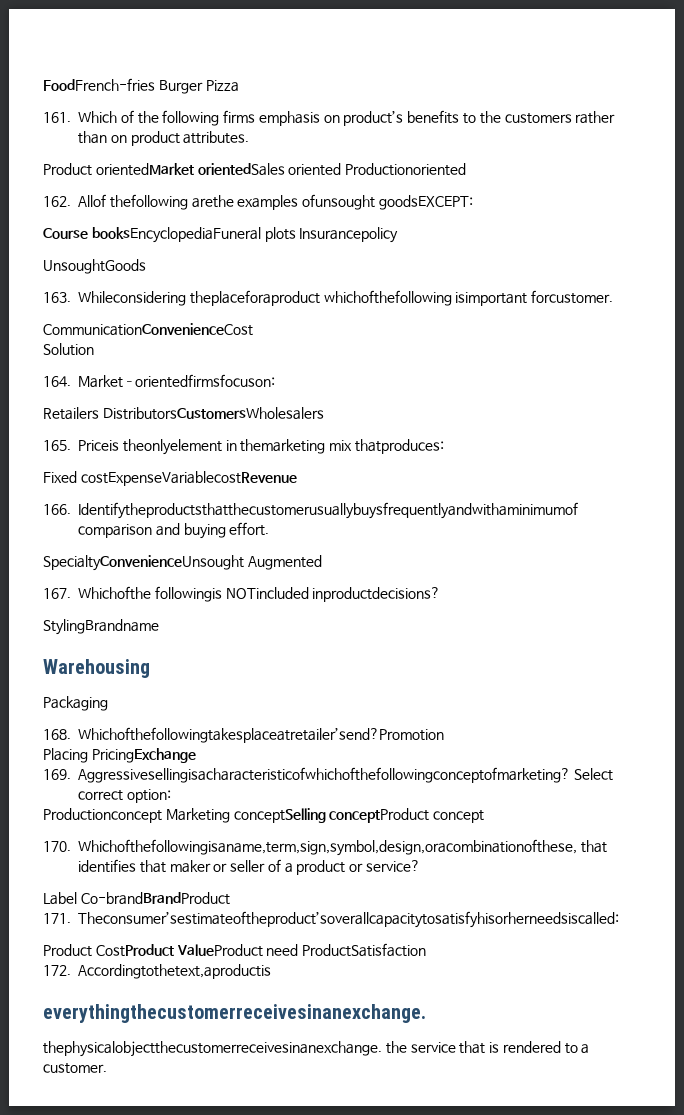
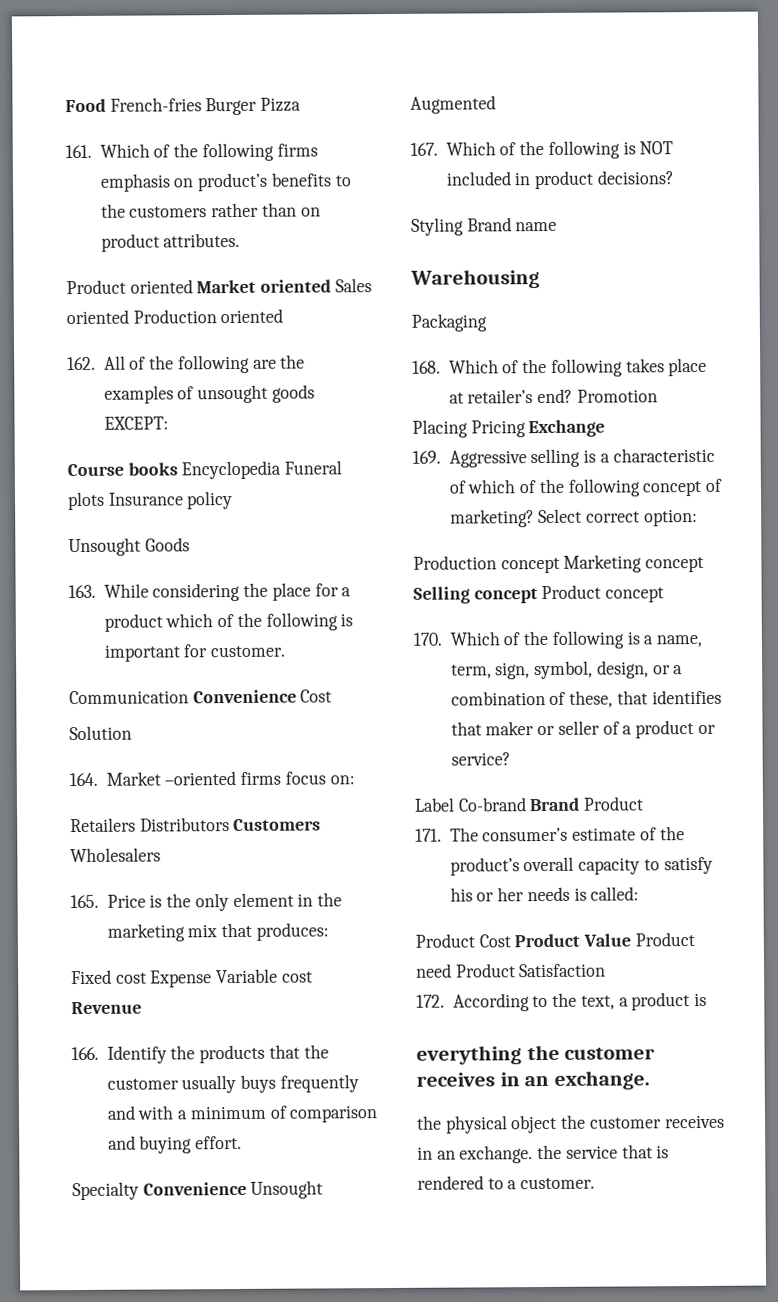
- FoodFrench-fries Burger Pizza
+ Food French-fries Burger Pizza
- Product orientedMarket orientedSales oriented Productionoriented
- 162. Allof thefollowing arethe examples ofunsought goodsEXCEPT:
- Course booksEncyclopediaFuneral plots Insurancepolicy
- UnsoughtGoods
- 163. Whileconsidering theplaceforaproduct whichofthefollowing isimportant forcustomer.
- CommunicationConvenienceCost
+ Product oriented Market oriented Sales oriented Production oriented
+ 162. All of the following are the examples of unsought goods EXCEPT:
+ Course books Encyclopedia Funeral plots Insurance policy
+ Unsought Goods
+ 163. While considering the place for a product which of the following is important for customer.
+ Communication Convenience Cost
  Solution
- 164. Market–orientedfirmsfocuson:
- Retailers DistributorsCustomersWholesalers
- 165. Priceis theonlyelement in themarketing mix thatproduces:
- Fixed costExpenseVariablecostRevenue
- 166. Identifytheproductsthatthecustomerusuallybuysfrequentlyandwithaminimumof comparison and buying effort.
+ 164. Market –oriented firms focus on:
+ Retailers Distributors Customers Wholesalers
+ 165. Price is the only element in the marketing mix that produces:
+ Fixed cost Expense Variable cost Revenue
+ 166. Identify the products that the customer usually buys frequently and with a minimum of comparison and buying effort.
- SpecialtyConvenienceUnsought Augmented
+ Specialty Convenience Unsought Augmented
- 167. Whichofthe followingis NOTincluded inproductdecisions?
- StylingBrandname
+ 167. Which of the following is NOT included in product decisions?
+ Styling Brand name
  Warehousing
  Packaging
- 168. Whichofthefollowingtakesplaceatretailer’send?Promotion
+ 168. Which of the following takes place at retailer’s end? Promotion
- Placing PricingExchange
+ Placing Pricing Exchange
- 169. Aggressivesellingisacharacteristicofwhichofthefollowingconceptofmarketing? Select correct option:
- Productionconcept Marketing conceptSelling conceptProduct concept
- 170. Whichofthefollowingisaname,term,sign,symbol,design,oracombinationofthese, that identifies that maker or seller of a product or service?
+ 169. Aggressive selling is a characteristic of which of the following concept of marketing? Select correct option:
+ Production concept Marketing concept Selling concept Product concept
+ 170. Which of the following is a name, term, sign, symbol, design, or a combination of these, that identifies that maker or seller of a product or service?
- Label Co-brandBrandProduct
- 171. Theconsumer’sestimateoftheproduct’soverallcapacitytosatisfyhisorherneedsiscalled:
- Product CostProduct ValueProduct need ProductSatisfaction
- 172. Accordingtothetext,aproductis
- everythingthecustomerreceivesinanexchange.
- thephysicalobjectthecustomerreceivesinanexchange. the service that is rendered to a customer.
+ Label Co-brand Brand Product
+ 171. The consumer’s estimate of the product’s overall capacity to satisfy his or her needs is called:
+ Product Cost Product Value Product need Product Satisfaction
+ 172. According to the text, a product is
+ everything the customer receives in an exchange.
+ the physical object the customer receives in an exchange. the service that is rendered to a customer.

